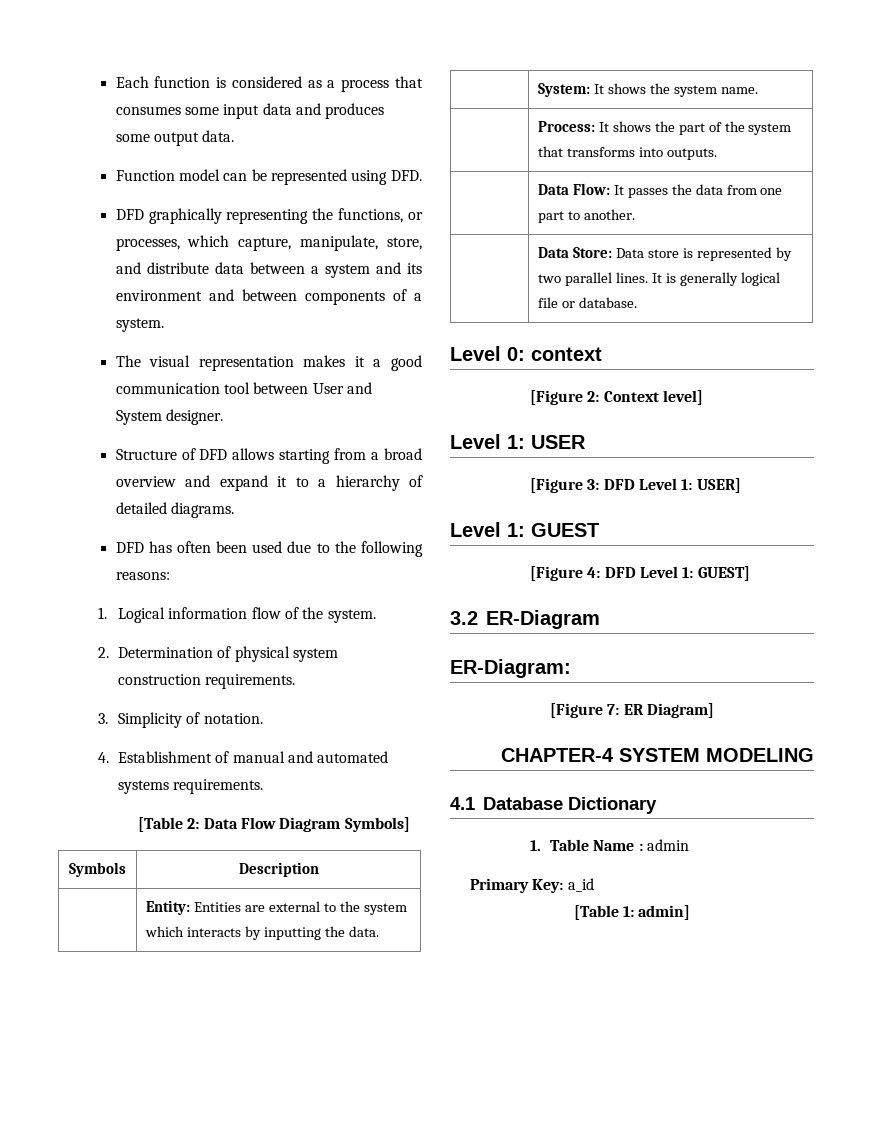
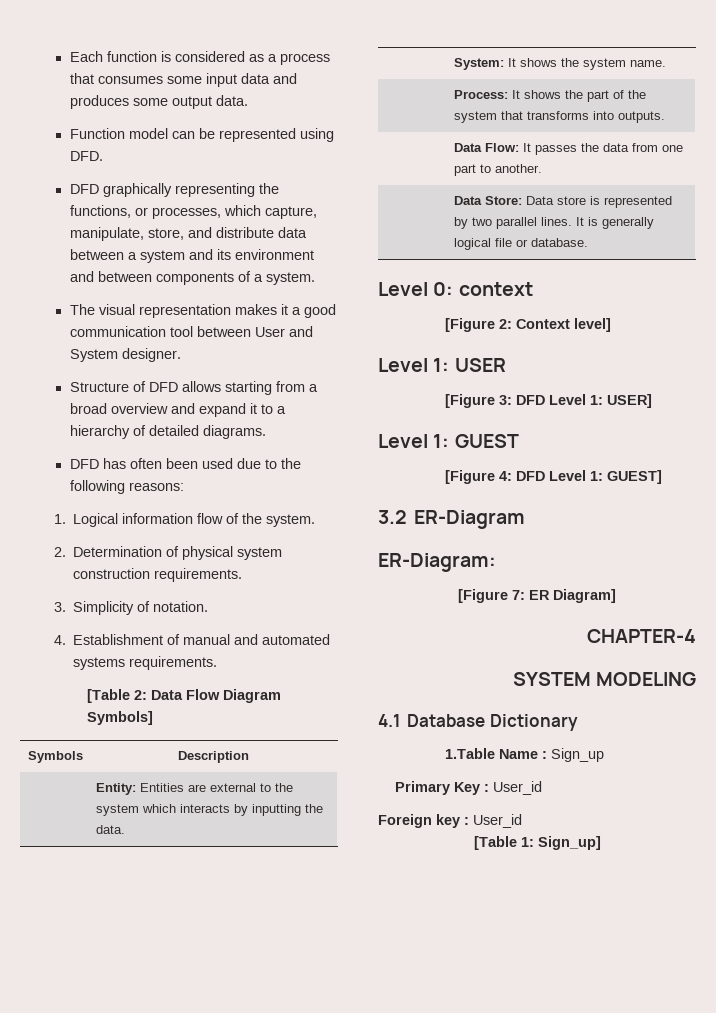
- CHAPTER-4 SYSTEM MODELING
+ CHAPTER-4
+ SYSTEM MODELING
- 1. Table Name : admin
+ 1.Table Name : Sign_up
- Primary Key: a_id
+ Primary Key : User_id
+ Foreign key : User_id
- [Table 1: admin]
+ [Table 1: Sign_up]

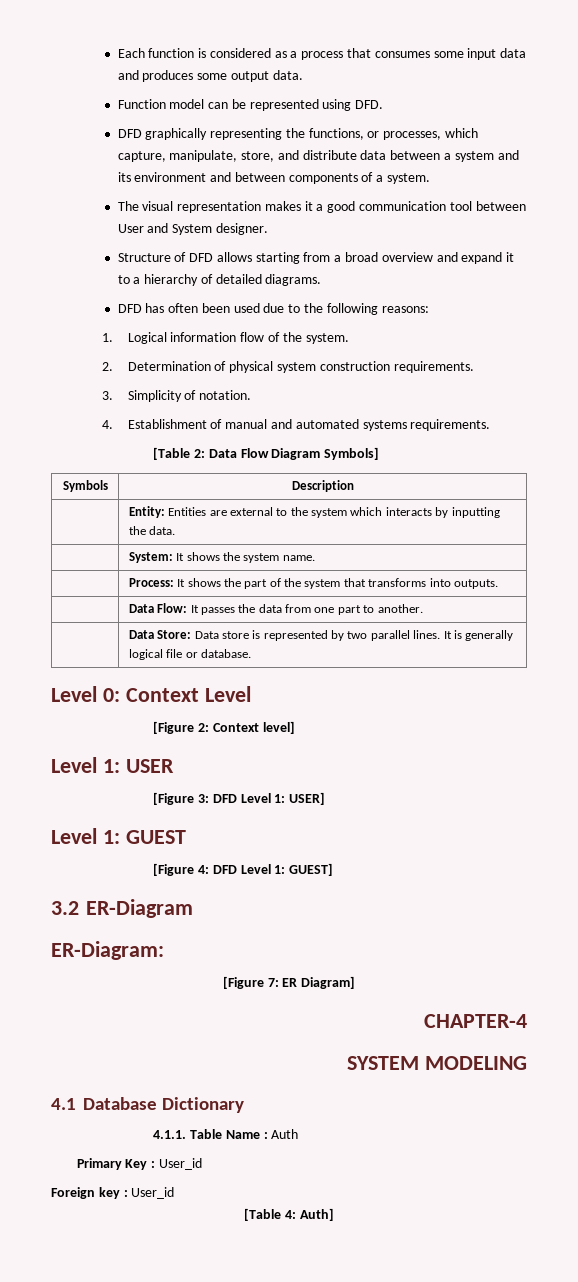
- Level 0: context
+ Level 0: Context Level
- 1.Table Name : Sign_up
+ 4.1.1. Table Name : Auth
- [Table 1: Sign_up]
+ [Table 4: Auth]

